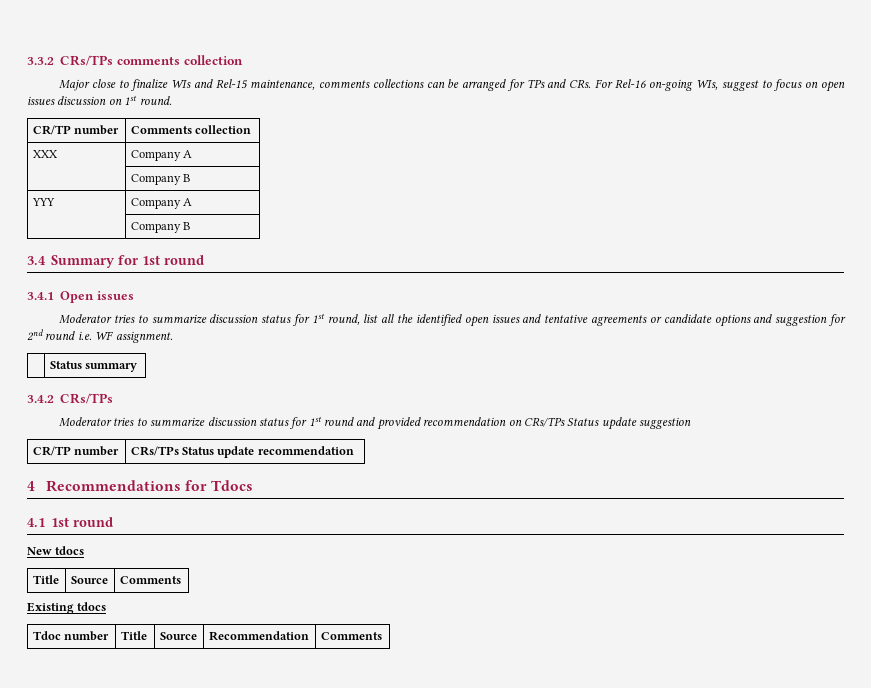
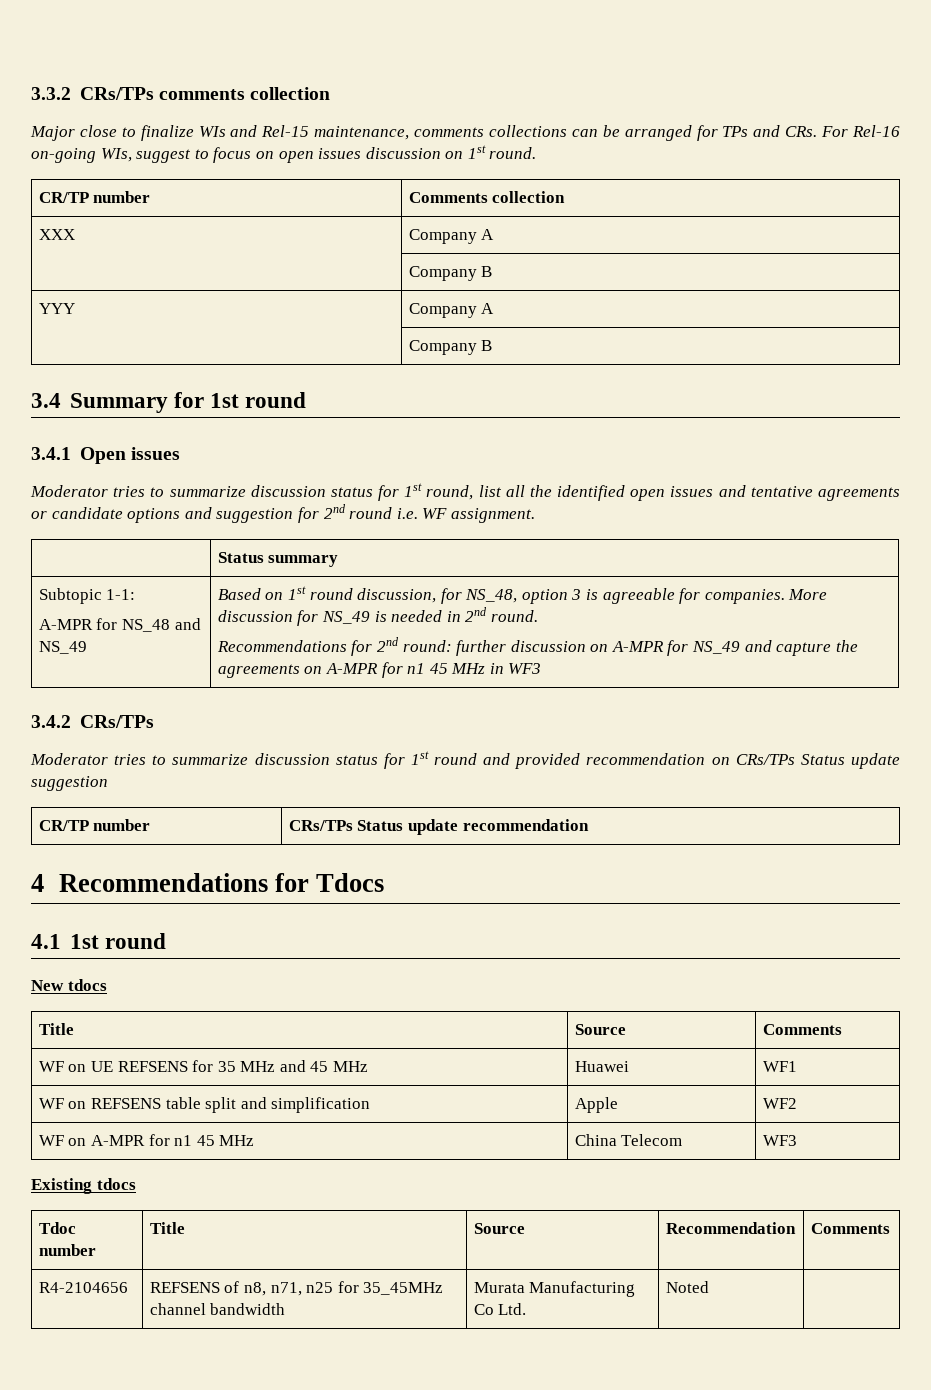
+ Subtopic 1-1:
+ A-MPR for NS_48 and NS_49 | Based on 1st round discussion, for NS_48, option 3 is agreeable for companies. More discussion for NS_49 is needed in 2nd round.
+ Recommendations for 2nd round: further discussion on A-MPR for NS_49 and capture the agreements on A-MPR for n1 45 MHz in WF3
+ WF on UE REFSENS for 35 MHz and 45 MHz | Huawei | WF1
+ WF on REFSENS table split and simplification | Apple | WF2
+ WF on A-MPR for n1 45 MHz | China Telecom | WF3
+ R4-2104656 | REFSENS of n8, n71, n25 for 35_45MHz channel bandwidth | Murata Manufacturing Co Ltd. | Noted |

